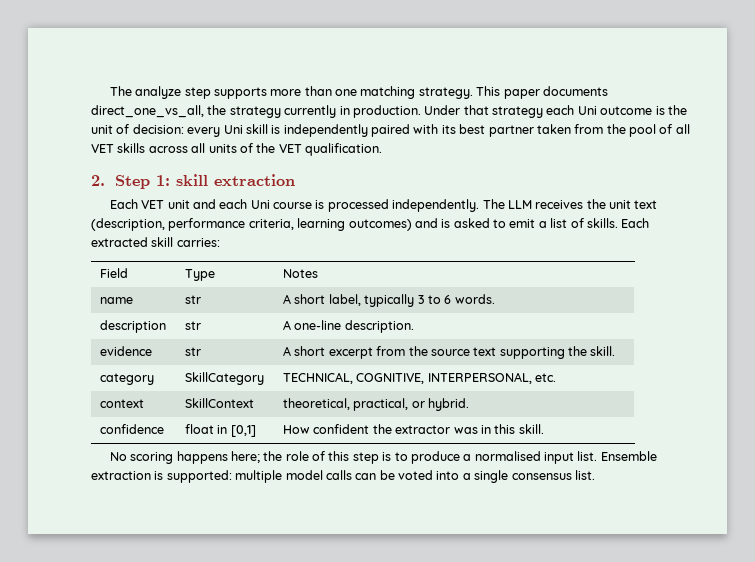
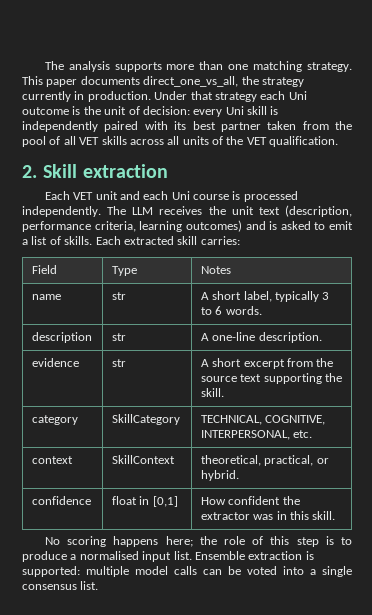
- The analyze step supports more than one matching strategy.
+ The analysis supports more than one matching strategy.
- 2. Step 1: skill extraction
+ 2. Skill extraction

